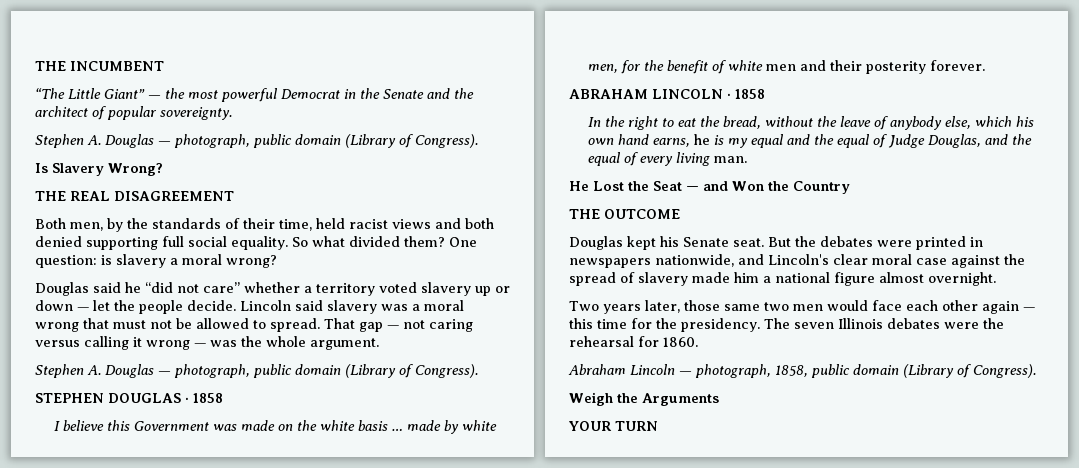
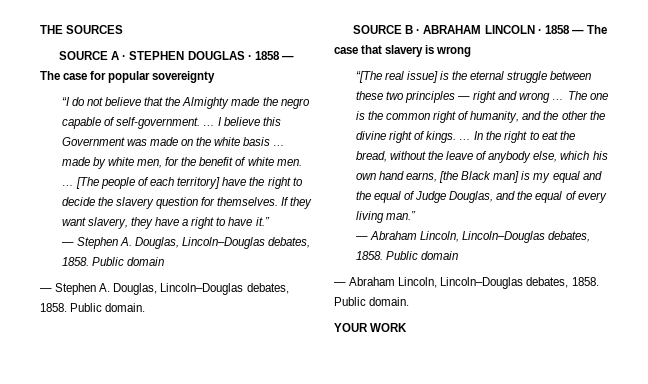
- THE INCUMBENT
- “The Little Giant” — the most powerful Democrat in the Senate and the architect of popular sovereignty.
- Stephen A. Douglas — photograph, public domain (Library of Congress).
- Is Slavery Wrong?
- THE REAL DISAGREEMENT
- Both men, by the standards of their time, held racist views and both denied supporting full social equality. So what divided them? One question: is slavery a moral wrong?
- Douglas said he “did not care” whether a territory voted slavery up or down — let the people decide. Lincoln said slavery was a moral wrong that must not be allowed to spread. That gap — not caring versus calling it wrong — was the whole argument.
- Stephen A. Douglas — photograph, public domain (Library of Congress).
- STEPHEN DOUGLAS · 1858
- I believe this Government was made on the white basis … made by white men, for the benefit of white men and their posterity forever.
- ABRAHAM LINCOLN · 1858
- In the right to eat the bread, without the leave of anybody else, which his own hand earns, he is my equal and the equal of Judge Douglas, and the equal of every living man.
- He Lost the Seat — and Won the Country
- THE OUTCOME
- Douglas kept his Senate seat. But the debates were printed in newspapers nationwide, and Lincoln's clear moral case against the spread of slavery made him a national figure almost overnight.
- Two years later, those same two men would face each other again — this time for the presidency. The seven Illinois debates were the rehearsal for 1860.
- Abraham Lincoln — photograph, 1858, public domain (Library of Congress).
- Weigh the Arguments
+ THE SOURCES
+ SOURCE A · STEPHEN DOUGLAS · 1858 — The case for popular sovereignty
+ “I do not believe that the Almighty made the negro capable of self-government. … I believe this Government was made on the white basis … made by white men, for the benefit of white men. … [The people of each territory] have the right to decide the slavery question for themselves. If they want slavery, they have a right to have it.”
+ — Stephen A. Douglas, Lincoln–Douglas debates, 1858. Public domain
+ — Stephen A. Douglas, Lincoln–Douglas debates, 1858. Public domain.
+ SOURCE B · ABRAHAM LINCOLN · 1858 — The case that slavery is wrong
+ “[The real issue] is the eternal struggle between these two principles — right and wrong … The one is the common right of humanity, and the other the divine right of kings. … In the right to eat the bread, without the leave of anybody else, which his own hand earns, [the Black man] is my equal and the equal of Judge Douglas, and the equal of every living man.”
+ — Abraham Lincoln, Lincoln–Douglas debates, 1858. Public domain
+ — Abraham Lincoln, Lincoln–Douglas debates, 1858. Public domain.
- YOUR TURN
+ YOUR WORK

